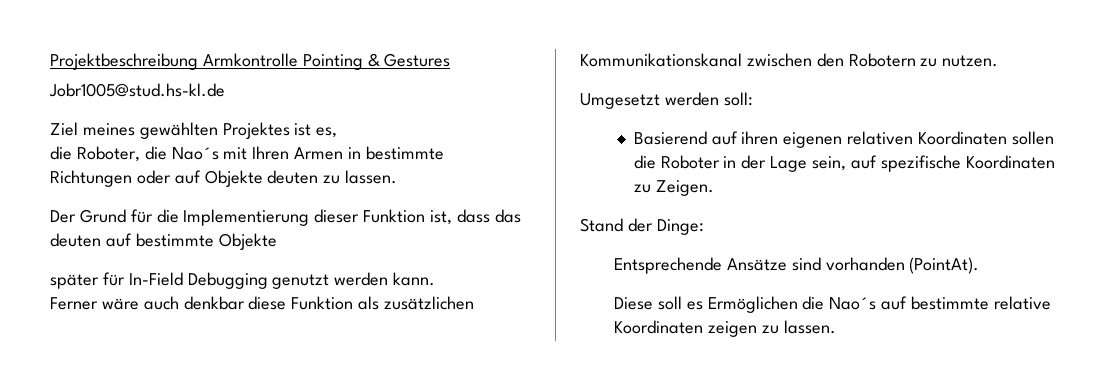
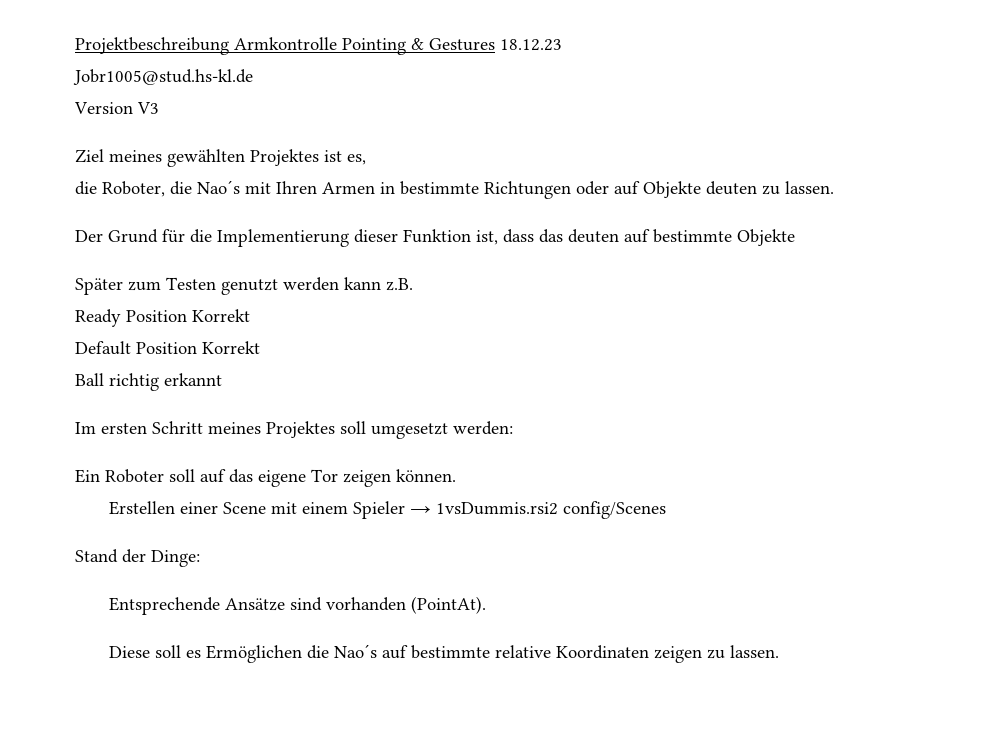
- Projektbeschreibung Armkontrolle Pointing & Gestures
+ Projektbeschreibung Armkontrolle Pointing & Gestures 18.12.23
+ Version V3
- später für In-Field Debugging genutzt werden kann.
- Ferner wäre auch denkbar diese Funktion als zusätzlichen Kommunikationskanal zwischen den Robotern zu nutzen.
- Umgesetzt werden soll:
- Basierend auf ihren eigenen relativen Koordinaten sollen die Roboter in der Lage sein, auf spezifische Koordinaten zu Zeigen.
+ Später zum Testen genutzt werden kann z.B.
+ Ready Position Korrekt
+ Default Position Korrekt
+ Ball richtig erkannt
+ Im ersten Schritt meines Projektes soll umgesetzt werden:
+ Ein Roboter soll auf das eigene Tor zeigen können.
+ Erstellen einer Scene mit einem Spieler → 1vsDummis.rsi2 config/Scenes

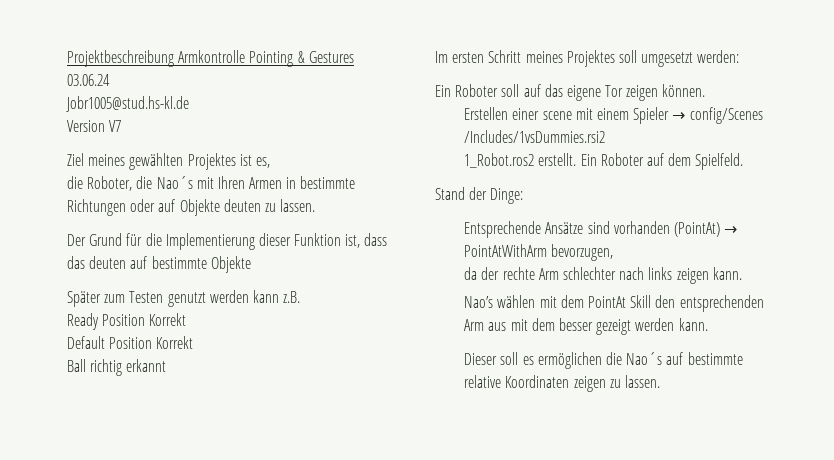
- Projektbeschreibung Armkontrolle Pointing & Gestures 18.12.23
+ Projektbeschreibung Armkontrolle Pointing & Gestures 03.06.24
- Version V3
+ Version V7
- Erstellen einer Scene mit einem Spieler → 1vsDummis.rsi2 config/Scenes
+ Erstellen einer scene mit einem Spieler → config/Scenes /Includes/1vsDummies.rsi2
+ 1_Robot.ros2 erstellt. Ein Roboter auf dem Spielfeld.
- Entsprechende Ansätze sind vorhanden (PointAt).
- Diese soll es Ermöglichen die Nao´s auf bestimmte relative Koordinaten zeigen zu lassen.
+ Entsprechende Ansätze sind vorhanden (PointAt) → PointAtWithArm bevorzugen,
+ da der rechte Arm schlechter nach links zeigen kann.
+ Nao’s wählen mit dem PointAt Skill den entsprechenden Arm aus mit dem besser gezeigt werden kann.
+ Dieser soll es ermöglichen die Nao´s auf bestimmte relative Koordinaten zeigen zu lassen.

